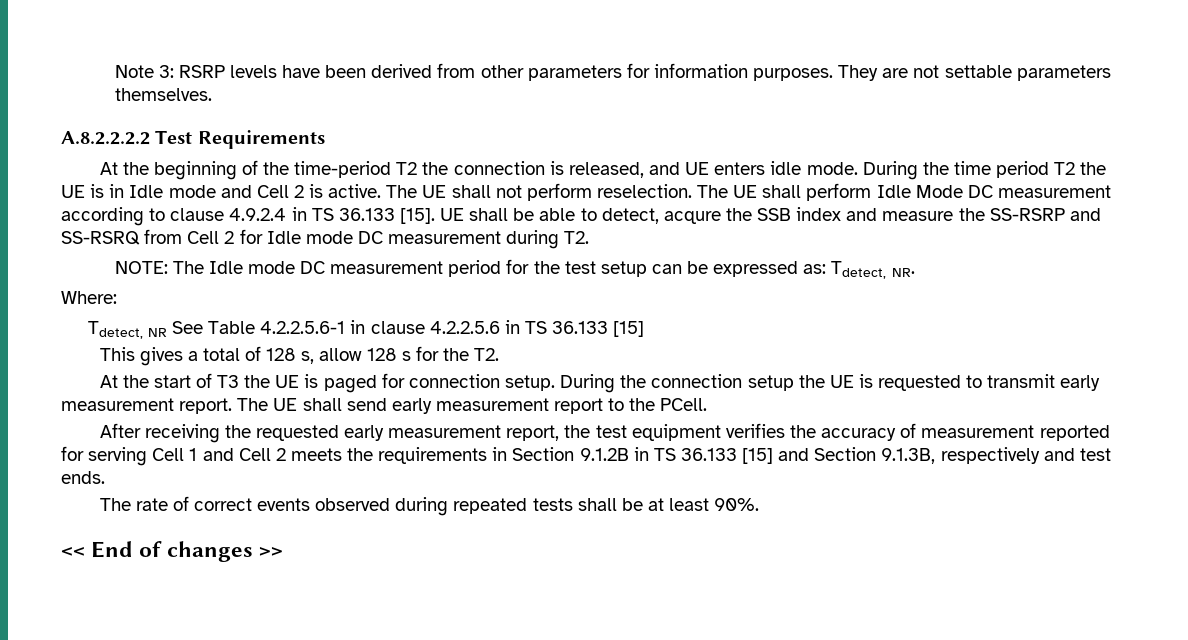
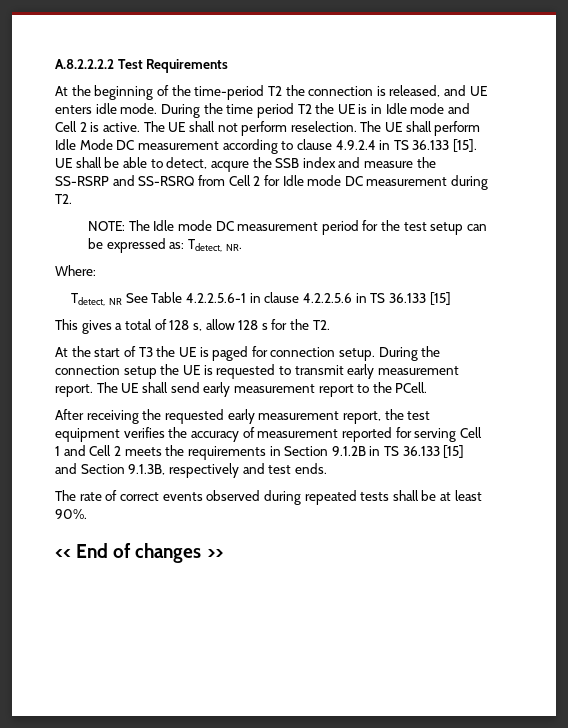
- Note 3: RSRP levels have been derived from other parameters for information purposes. They are not settable parameters themselves.

